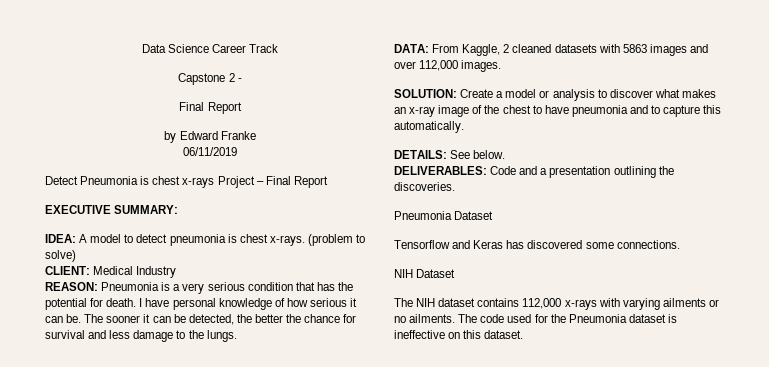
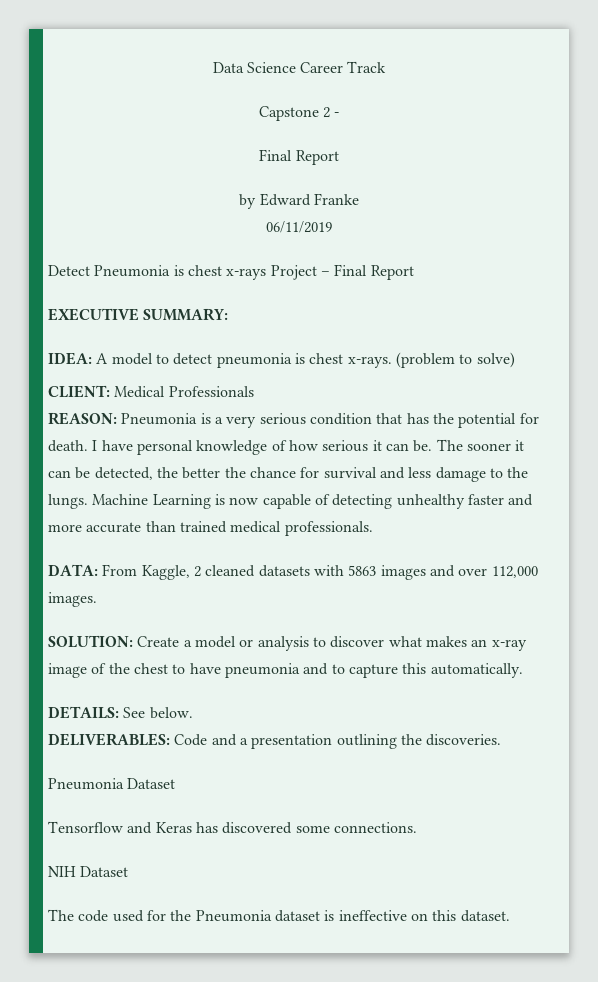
- CLIENT: Medical Industry
+ CLIENT: Medical Professionals
+ Machine Learning is now capable of detecting unhealthy faster and more accurate than trained medical professionals.
- The NIH dataset contains 112,000 x-rays with varying ailments or no ailments. The code used for the Pneumonia dataset is ineffective on this dataset.
+ The code used for the Pneumonia dataset is ineffective on this dataset.

